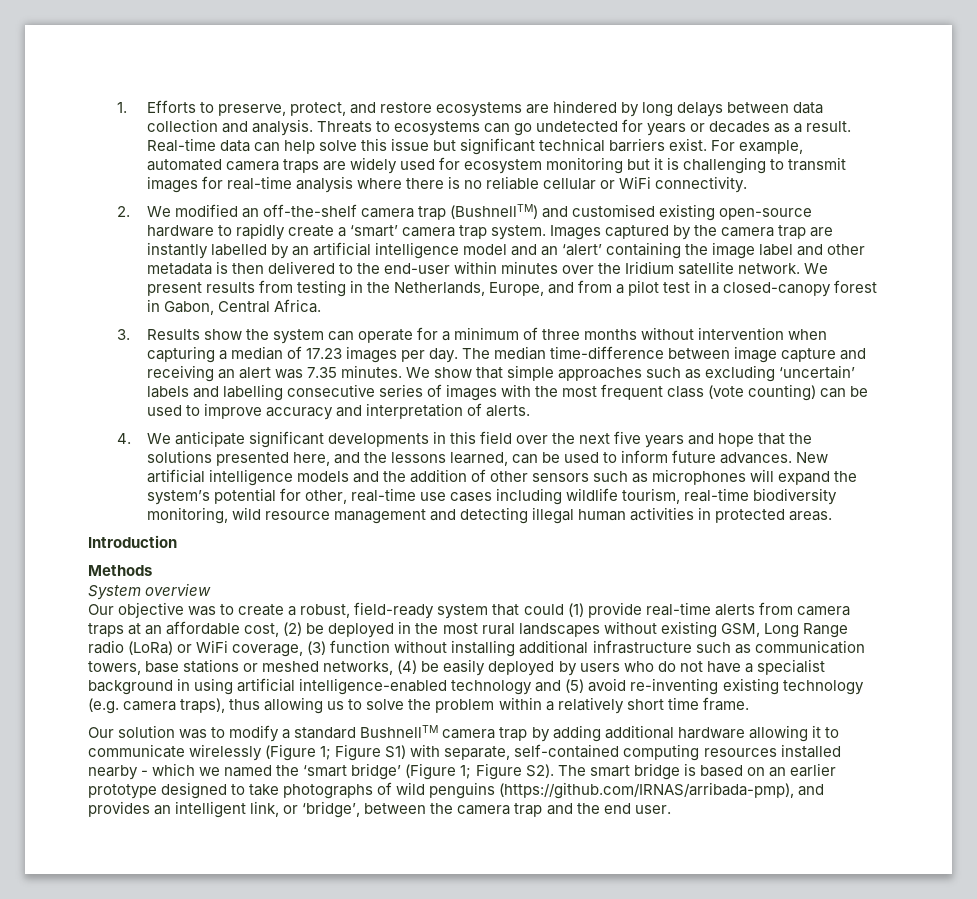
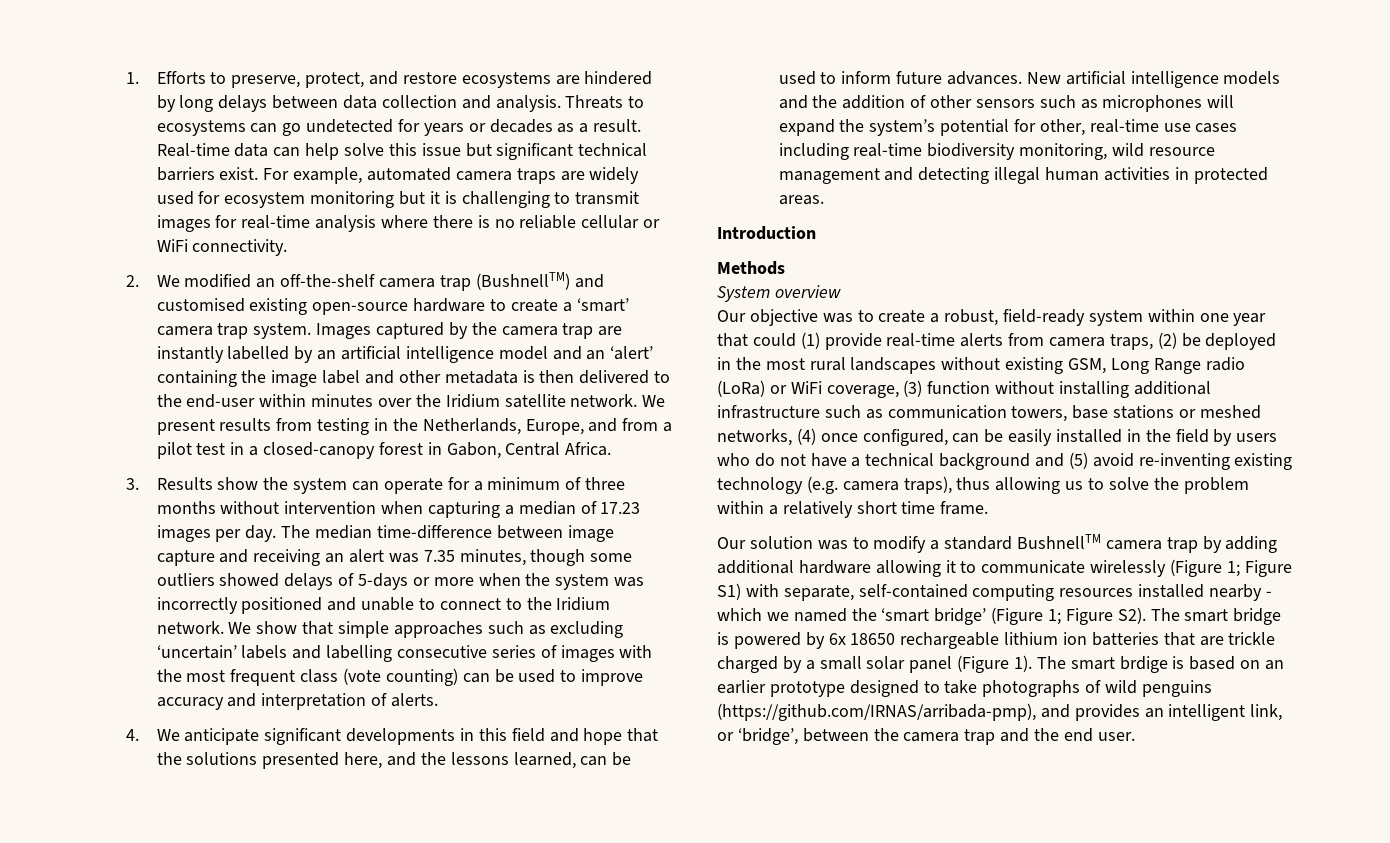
- 2. We modified an off-the-shelf camera trap (BushnellTM) and customised existing open-source hardware to rapidly create a ‘smart’ camera trap system.
+ 2. We modified an off-the-shelf camera trap (BushnellTM) and customised existing open-source hardware to create a ‘smart’ camera trap system.
- The median time-difference between image capture and receiving an alert was 7.35 minutes.
+ The median time-difference between image capture and receiving an alert was 7.35 minutes, though some outliers showed delays of 5-days or more when the system was incorrectly positioned and unable to connect to the Iridium network.
- 4. We anticipate significant developments in this field over the next five years and hope that the solutions presented here, and the lessons learned, can be used to inform future advances.
+ 4. We anticipate significant developments in this field and hope that the solutions presented here, and the lessons learned, can be used to inform future advances.
- New artificial intelligence models and the addition of other sensors such as microphones will expand the system’s potential for other, real-time use cases including wildlife tourism, real-time biodiversity monitoring, wild resource management and detecting illegal human activities in protected areas.
+ New artificial intelligence models and the addition of other sensors such as microphones will expand the system’s potential for other, real-time use cases including real-time biodiversity monitoring, wild resource management and detecting illegal human activities in protected areas.
- Our objective was to create a robust, field-ready system that could (1) provide real-time alerts from camera traps at an affordable cost, (2) be deployed in the most rural landscapes without existing GSM, Long Range radio (LoRa) or WiFi coverage, (3) function without installing additional infrastructure such as communication towers, base stations or meshed networks, (4) be easily deployed by users who do not have a specialist background in using artificial intelligence-enabled technology and (5) avoid re-inventing existing technology (e.g. camera traps), thus allowing us to solve the problem within a relatively short time frame.
+ Our objective was to create a robust, field-ready system within one year that could (1) provide real-time alerts from camera traps, (2) be deployed in the most rural landscapes without existing GSM, Long Range radio (LoRa) or WiFi coverage, (3) function without installing additional infrastructure such as communication towers, base stations or meshed networks, (4) once configured, can be easily installed in the field by users who do not have a technical background and (5) avoid re-inventing existing technology (e.g. camera traps), thus allowing us to solve the problem within a relatively short time frame.
- Figure S2). The smart bridge is based on an earlier prototype designed to take photographs of wild penguins (https://github.com/IRNAS/arribada-pmp), and provides an intelligent link, or ‘bridge’, between the camera trap and the end user.
+ Figure S2). The smart bridge is powered by 6x 18650 rechargeable lithium ion batteries that are trickle charged by a small solar panel (Figure 1). The smart brdige is based on an earlier prototype designed to take photographs of wild penguins (https://github.com/IRNAS/arribada-pmp), and provides an intelligent link, or ‘bridge’, between the camera trap and the end user.

